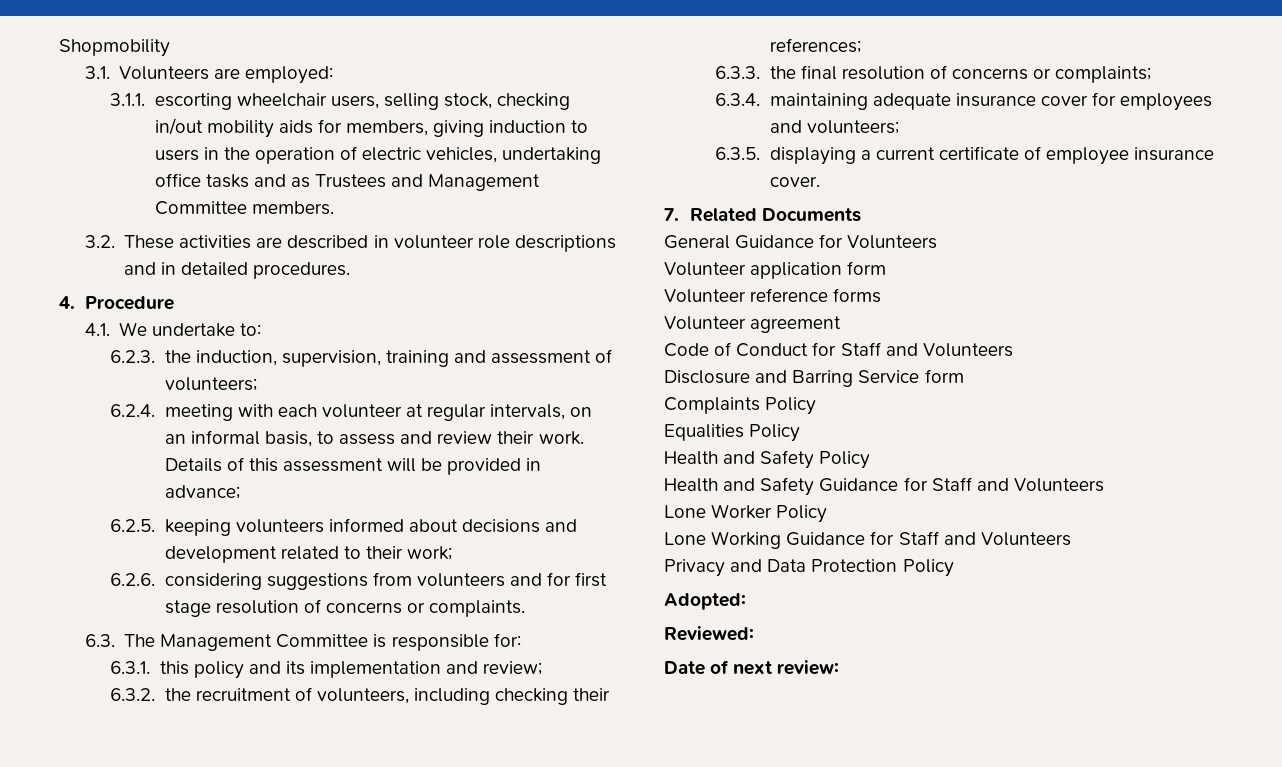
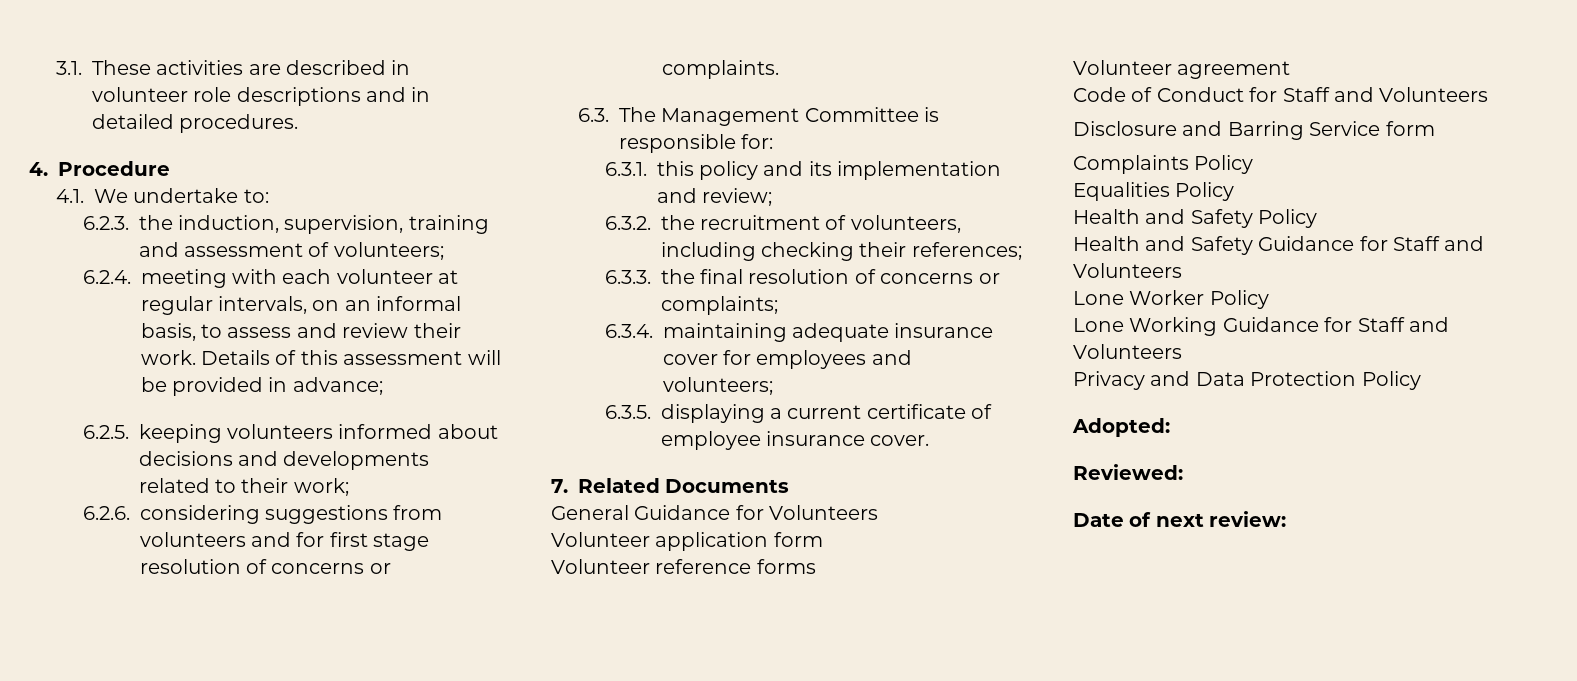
- Shopmobility
- 3.1. Volunteers are employed:
- 3.1.1. escorting wheelchair users, selling stock, checking in/out mobility aids for members, giving induction to users in the operation of electric vehicles, undertaking office tasks and as Trustees and Management Committee members.
- 3.2. These activities are described in volunteer role descriptions and in detailed procedures.
+ 3.1. These activities are described in volunteer role descriptions and in detailed procedures.
- 6.2.5. keeping volunteers informed about decisions and development related to their work;
+ 6.2.5. keeping volunteers informed about decisions and developments related to their work;

